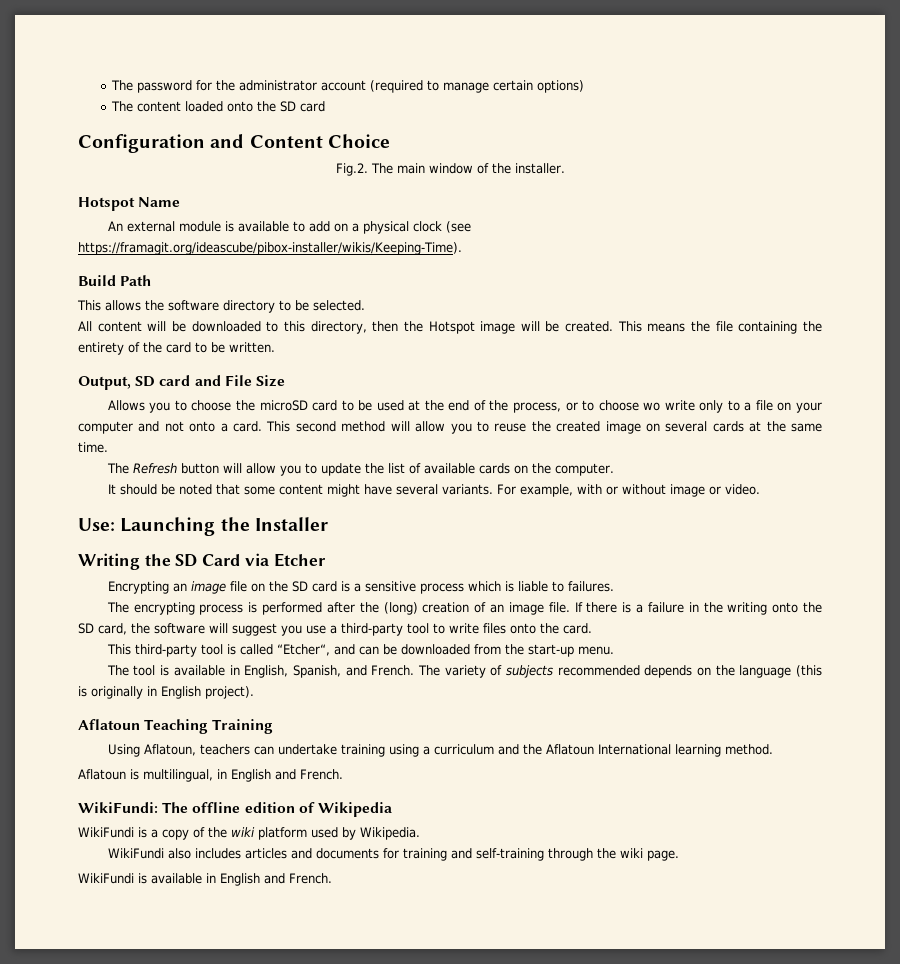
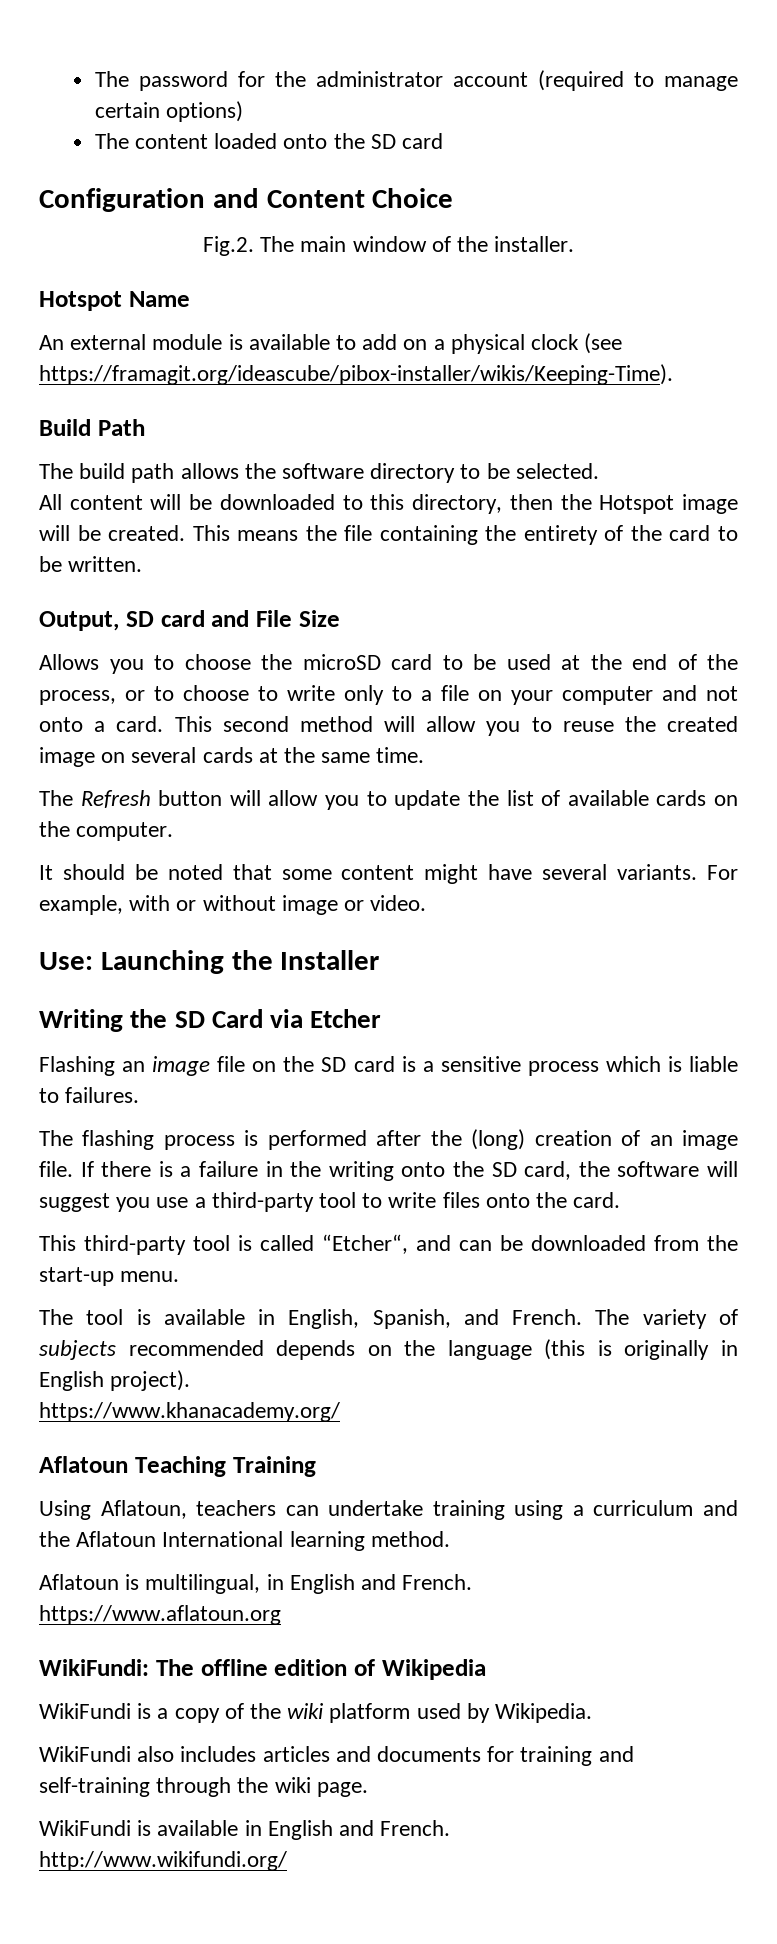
- This allows the software directory to be selected.
+ The build path allows the software directory to be selected.
- Allows you to choose the microSD card to be used at the end of the process, or to choose wo write only to a file on your computer and not onto a card.
+ Allows you to choose the microSD card to be used at the end of the process, or to choose to write only to a file on your computer and not onto a card.
- Encrypting an image file on the SD card is a sensitive process which is liable to failures.
+ Flashing an image file on the SD card is a sensitive process which is liable to failures.
- The encrypting process is performed after the (long) creation of an image file.
+ The flashing process is performed after the (long) creation of an image file.
+ https://www.khanacademy.org/
+ https://www.aflatoun.org
+ http://www.wikifundi.org/

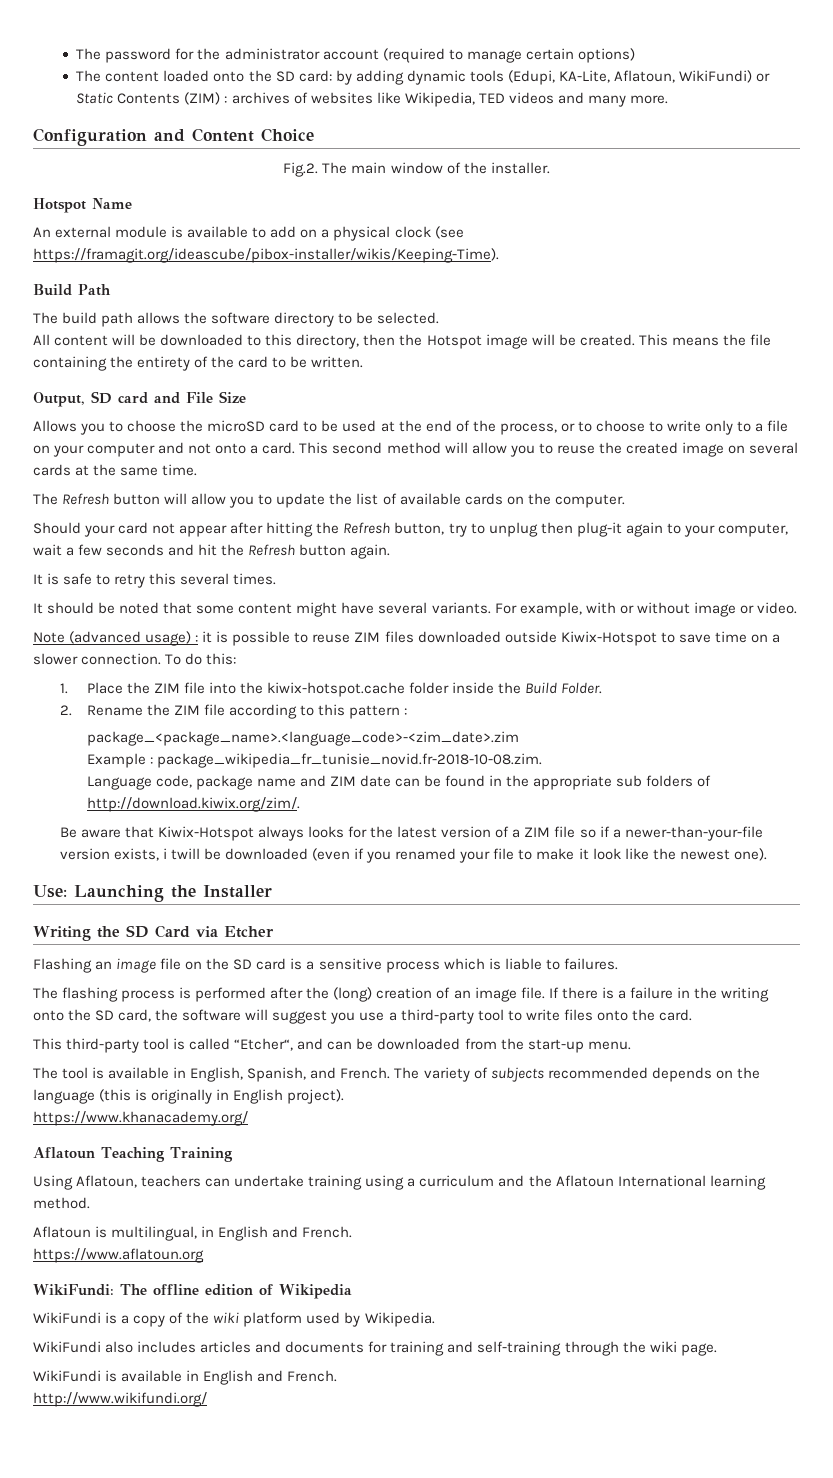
- The content loaded onto the SD card
+ The content loaded onto the SD card: by adding dynamic tools (Edupi, KA-Lite, Aflatoun, WikiFundi) or Static Contents (ZIM) : archives of websites like Wikipedia, TED videos and many more.
+ Should your card not appear after hitting the Refresh button, try to unplug then plug-it again to your computer, wait a few seconds and hit the Refresh button again.
+ It is safe to retry this several times.
+ Note (advanced usage) : it is possible to reuse ZIM files downloaded outside Kiwix-Hotspot to save time on a slower connection. To do this:
+ 1. Place the ZIM file into the kiwix-hotspot.cache folder inside the Build Folder.
+ 2. Rename the ZIM file according to this pattern :
+ package_<package_name>.<language_code>-<zim_date>.zim
+ Example : package_wikipedia_fr_tunisie_novid.fr-2018-10-08.zim.
+ Language code, package name and ZIM date can be found in the appropriate sub folders of http://download.kiwix.org/zim/.
+ Be aware that Kiwix-Hotspot always looks for the latest version of a ZIM file so if a newer-than-your-file version exists, i twill be downloaded (even if you renamed your file to make it look like the newest one).

